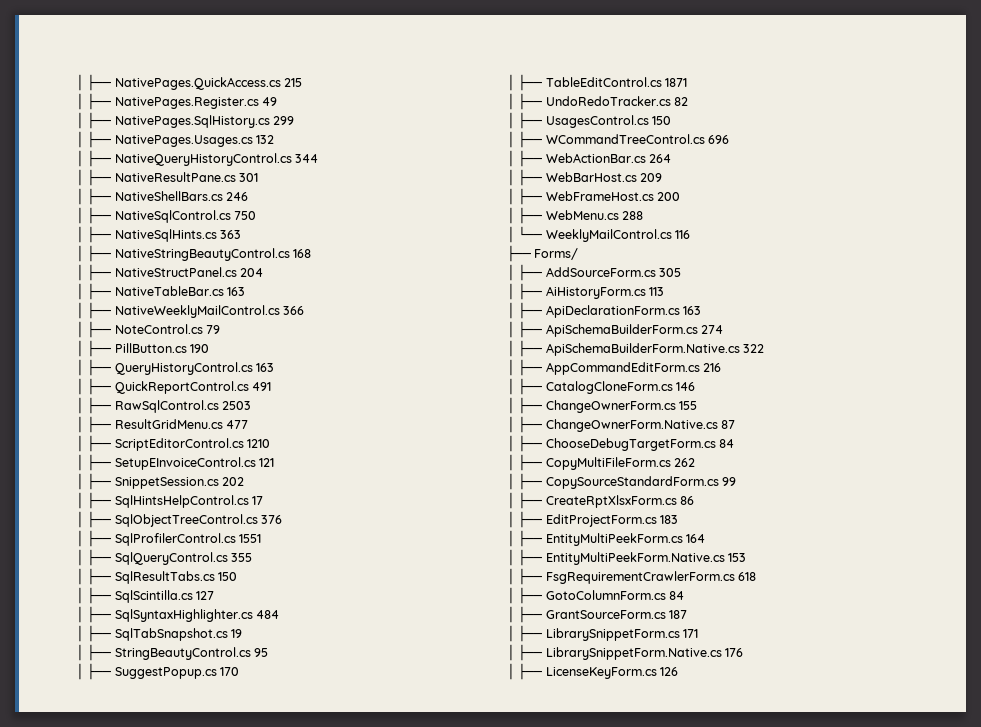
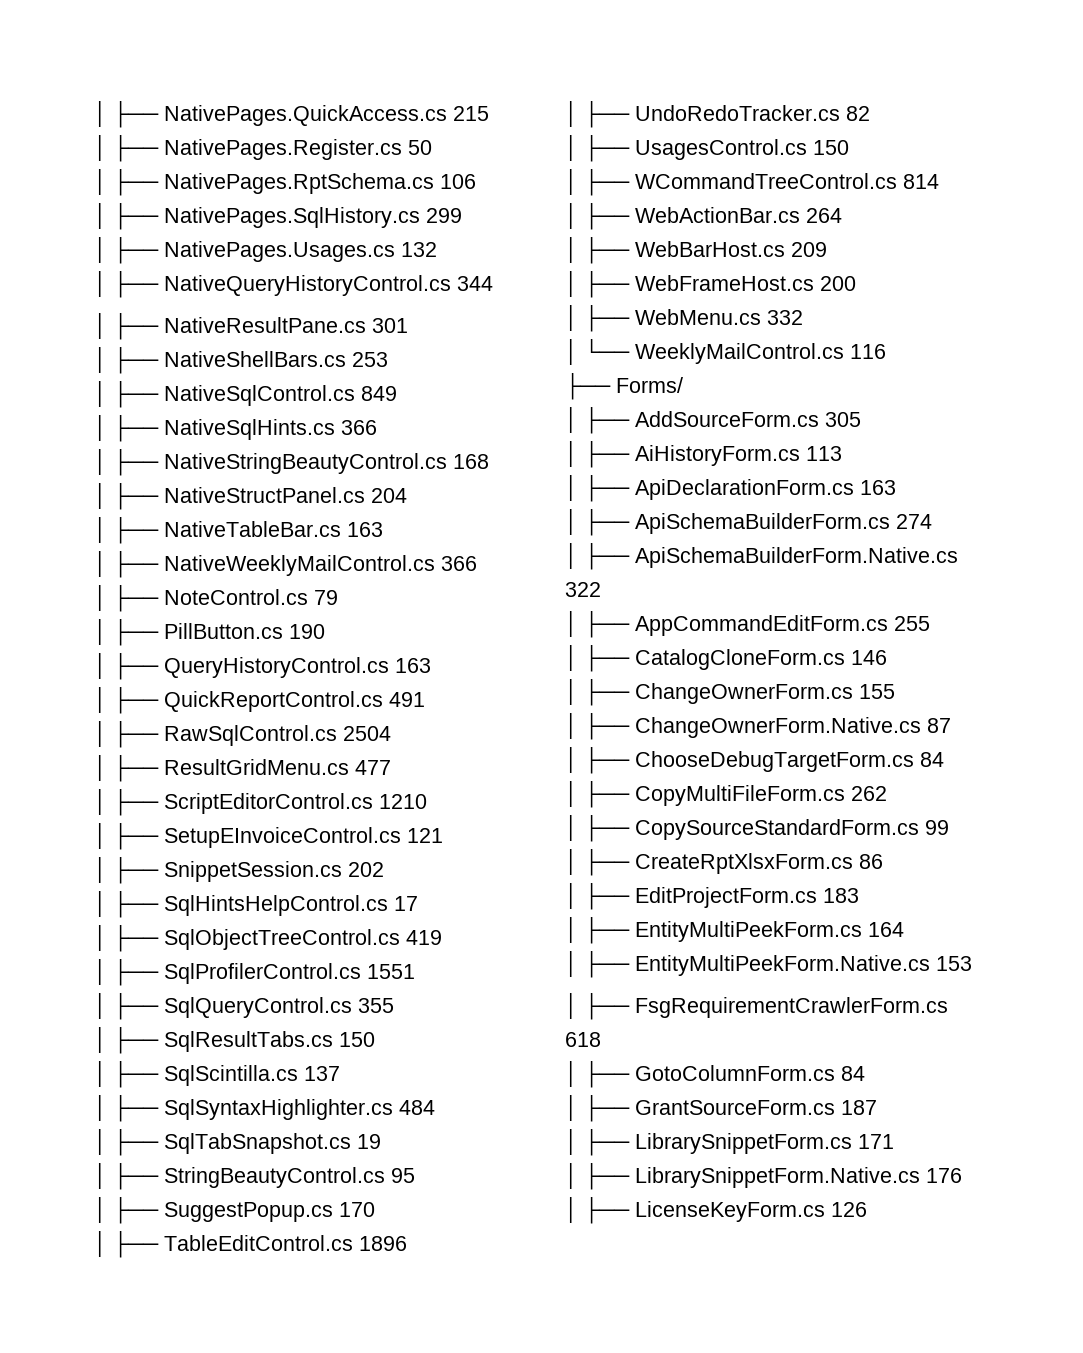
- │ ├── NativePages.Register.cs 49
+ │ ├── NativePages.Register.cs 50
+ │ ├── NativePages.RptSchema.cs 106
- │ ├── NativeShellBars.cs 246
+ │ ├── NativeShellBars.cs 253
- │ ├── NativeSqlControl.cs 750
+ │ ├── NativeSqlControl.cs 849
- │ ├── NativeSqlHints.cs 363
+ │ ├── NativeSqlHints.cs 366
- │ ├── RawSqlControl.cs 2503
+ │ ├── RawSqlControl.cs 2504
- │ ├── SqlObjectTreeControl.cs 376
+ │ ├── SqlObjectTreeControl.cs 419
- │ ├── SqlScintilla.cs 127
+ │ ├── SqlScintilla.cs 137
- │ ├── TableEditControl.cs 1871
+ │ ├── TableEditControl.cs 1896
- │ ├── WCommandTreeControl.cs 696
+ │ ├── WCommandTreeControl.cs 814
- │ ├── WebMenu.cs 288
+ │ ├── WebMenu.cs 332
- │ ├── AppCommandEditForm.cs 216
+ │ ├── AppCommandEditForm.cs 255

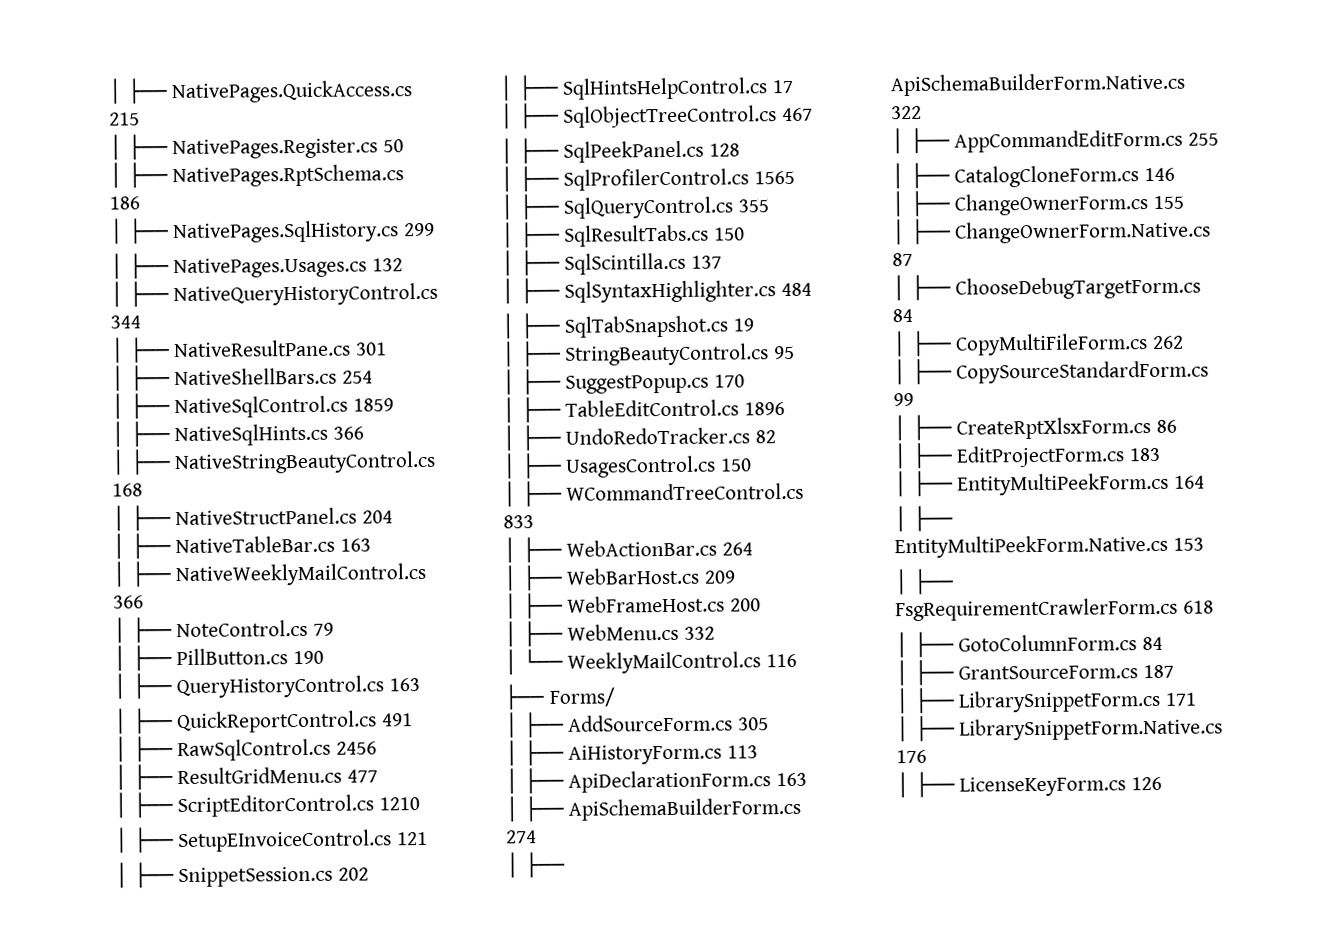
- │ ├── NativePages.RptSchema.cs 106
+ │ ├── NativePages.RptSchema.cs 186
- │ ├── NativeShellBars.cs 253
+ │ ├── NativeShellBars.cs 254
- │ ├── NativeSqlControl.cs 849
+ │ ├── NativeSqlControl.cs 1859
- │ ├── RawSqlControl.cs 2504
+ │ ├── RawSqlControl.cs 2456
- │ ├── SqlObjectTreeControl.cs 419
+ │ ├── SqlObjectTreeControl.cs 467
+ │ ├── SqlPeekPanel.cs 128
- │ ├── SqlProfilerControl.cs 1551
+ │ ├── SqlProfilerControl.cs 1565
- │ ├── WCommandTreeControl.cs 814
+ │ ├── WCommandTreeControl.cs 833

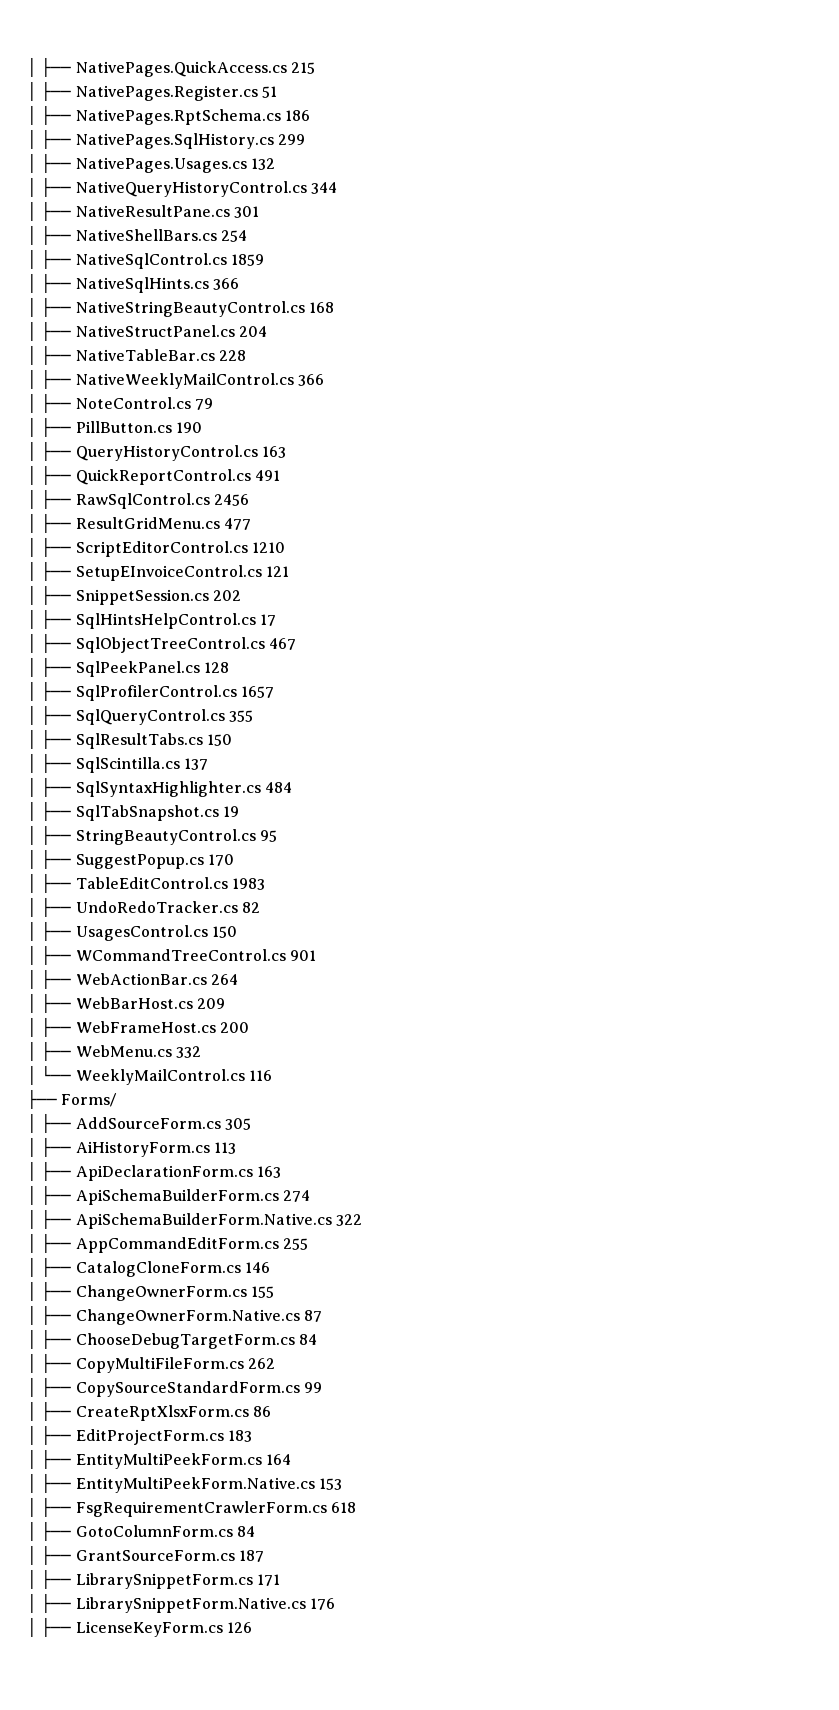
- │ ├── NativePages.Register.cs 50
+ │ ├── NativePages.Register.cs 51
- │ ├── NativeTableBar.cs 163
+ │ ├── NativeTableBar.cs 228
- │ ├── SqlProfilerControl.cs 1565
+ │ ├── SqlProfilerControl.cs 1657
- │ ├── TableEditControl.cs 1896
+ │ ├── TableEditControl.cs 1983
- │ ├── WCommandTreeControl.cs 833
+ │ ├── WCommandTreeControl.cs 901

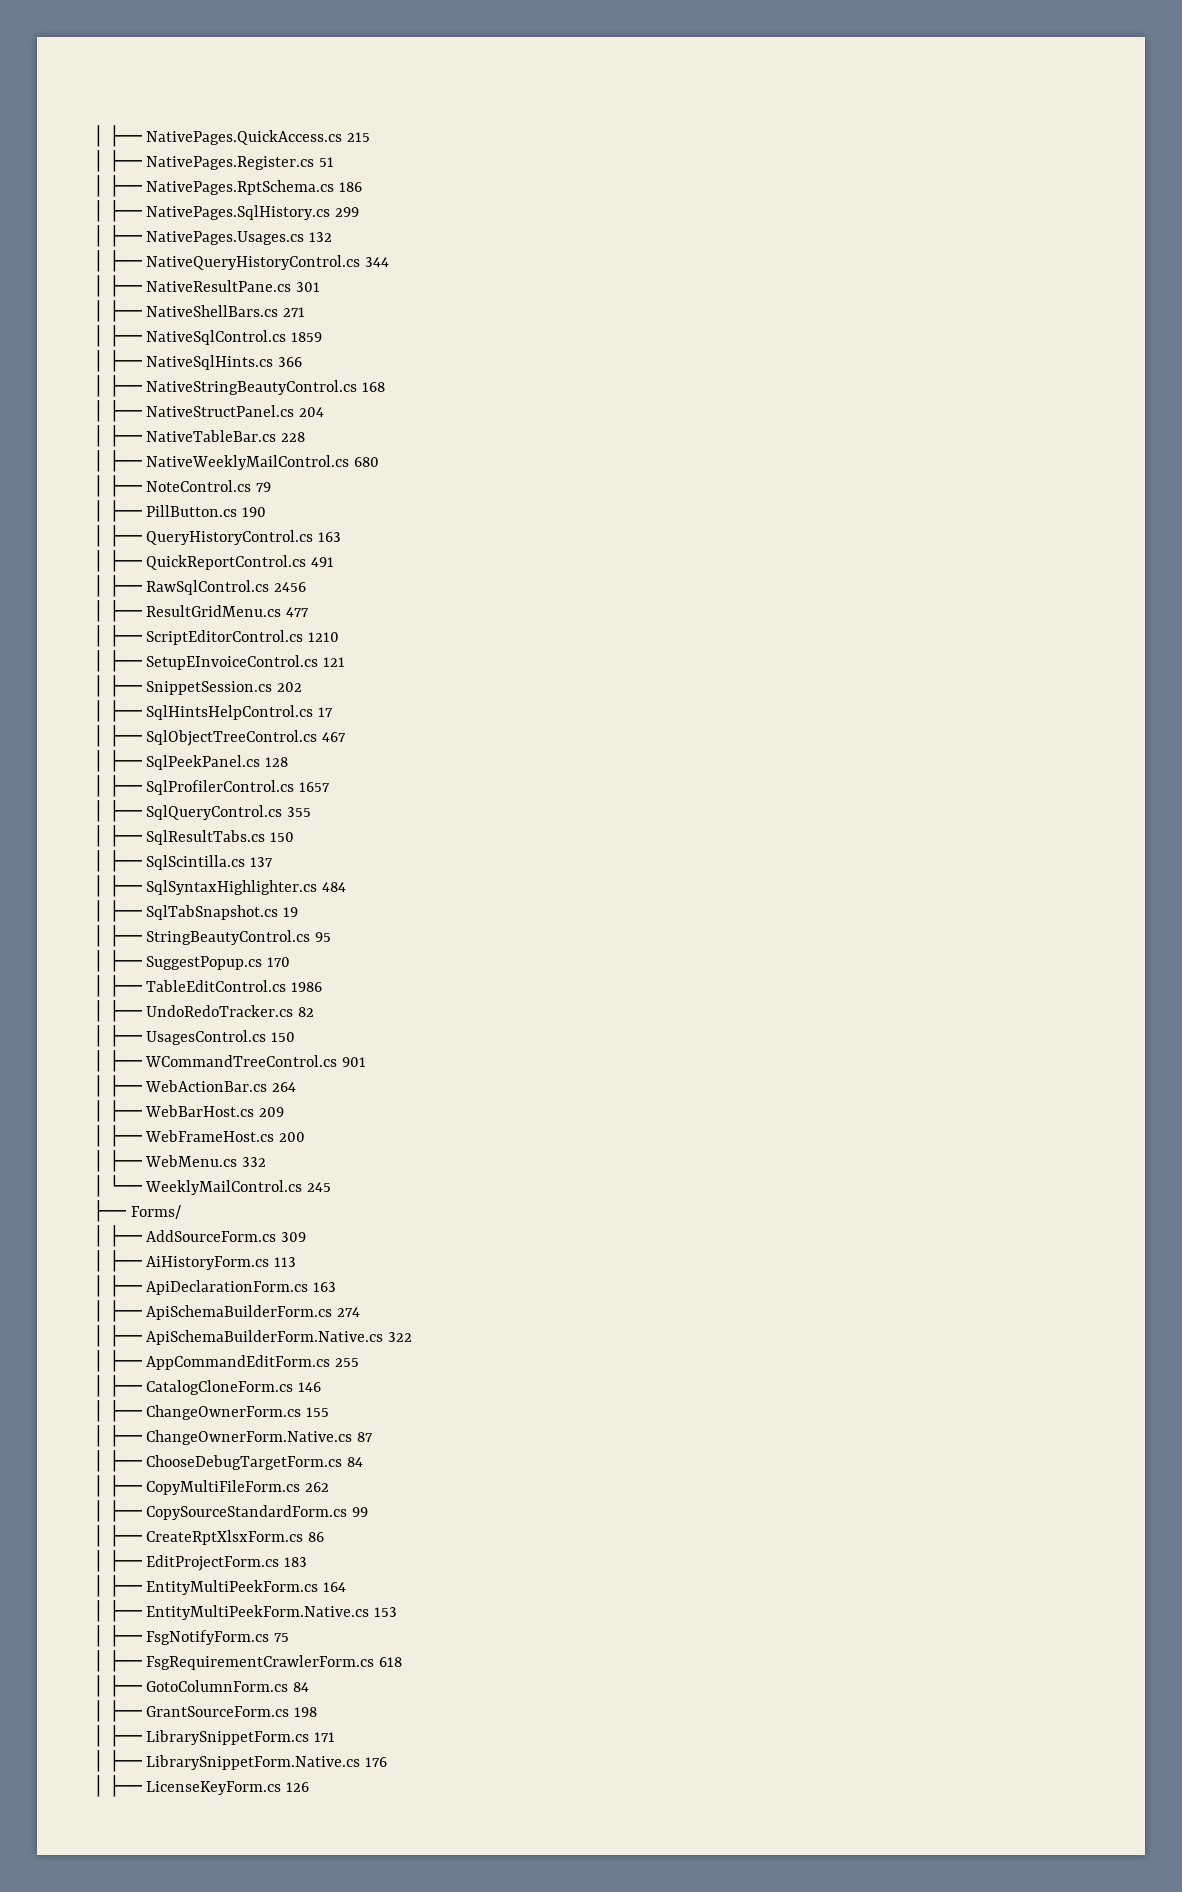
- │ ├── NativeShellBars.cs 254
+ │ ├── NativeShellBars.cs 271
- │ ├── NativeWeeklyMailControl.cs 366
+ │ ├── NativeWeeklyMailControl.cs 680
- │ ├── TableEditControl.cs 1983
+ │ ├── TableEditControl.cs 1986
- │ └── WeeklyMailControl.cs 116
+ │ └── WeeklyMailControl.cs 245
- │ ├── AddSourceForm.cs 305
+ │ ├── AddSourceForm.cs 309
+ │ ├── FsgNotifyForm.cs 75
- │ ├── GrantSourceForm.cs 187
+ │ ├── GrantSourceForm.cs 198

